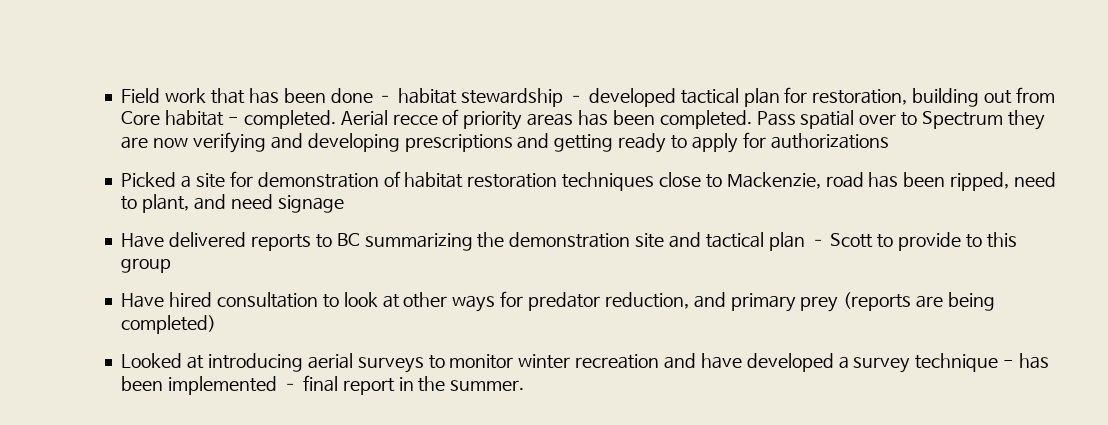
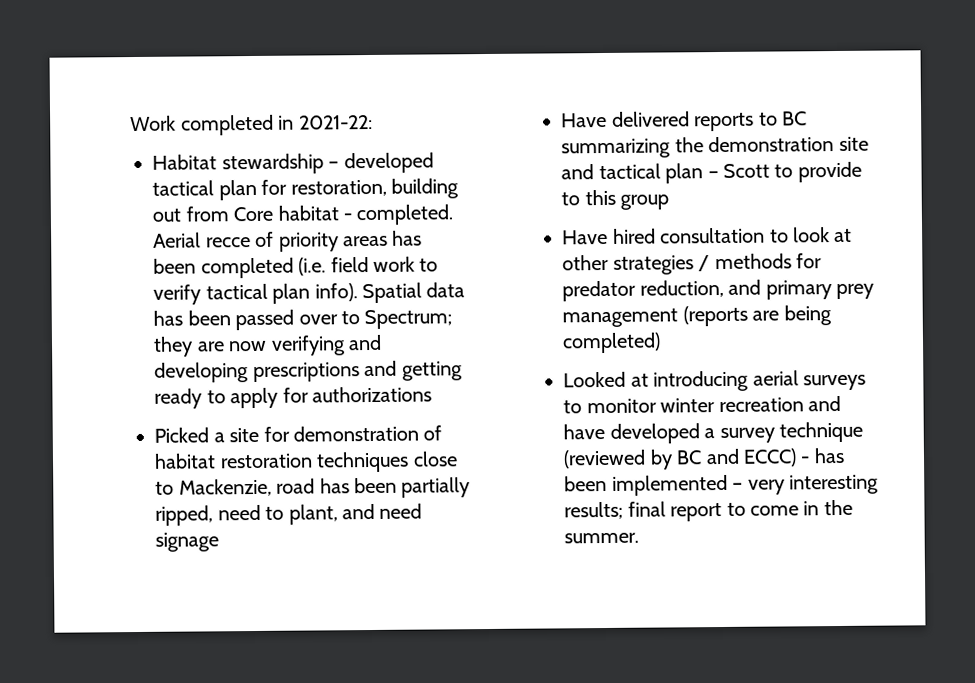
- Field work that has been done – habitat stewardship – developed tactical plan for restoration, building out from Core habitat - completed.
+ Work completed in 2021-22:
+ Habitat stewardship – developed tactical plan for restoration, building out from Core habitat - completed.
- Aerial recce of priority areas has been completed. Pass spatial over to Spectrum they are now verifying and developing prescriptions and getting ready to apply for authorizations
+ Aerial recce of priority areas has been completed (i.e. field work to verify tactical plan info). Spatial data has been passed over to Spectrum; they are now verifying and developing prescriptions and getting ready to apply for authorizations
- Picked a site for demonstration of habitat restoration techniques close to Mackenzie, road has been ripped, need to plant, and need signage
+ Picked a site for demonstration of habitat restoration techniques close to Mackenzie, road has been partially ripped, need to plant, and need signage
- Have hired consultation to look at other ways for predator reduction, and primary prey (reports are being completed)
+ Have hired consultation to look at other strategies / methods for predator reduction, and primary prey management (reports are being completed)
- Looked at introducing aerial surveys to monitor winter recreation and have developed a survey technique - has been implemented – final report in the summer.
+ Looked at introducing aerial surveys to monitor winter recreation and have developed a survey technique (reviewed by BC and ECCC) - has been implemented – very interesting results; final report to come in the summer.

